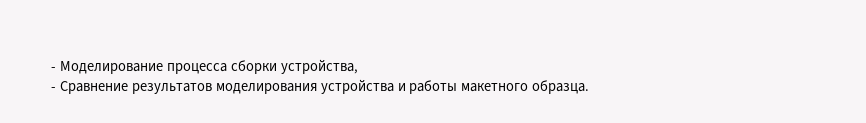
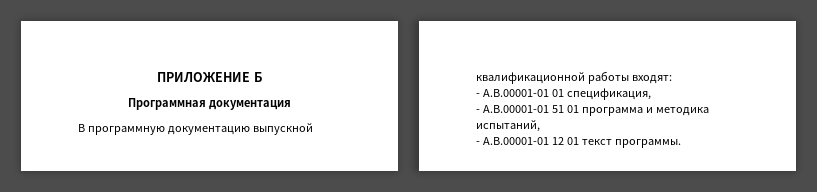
- - Моделирование процесса сборки устройства,
- - Сравнение результатов моделирования устройства и работы макетного образца.
+ ПРИЛОЖЕНИЕ Б
+ Программная документация
+ В программную документацию выпускной квалификационной работы входят:
+ - А.В.00001-01 01 спецификация,
+ - А.В.00001-01 51 01 программа и методика испытаний,
+ - А.В.00001-01 12 01 текст программы.

